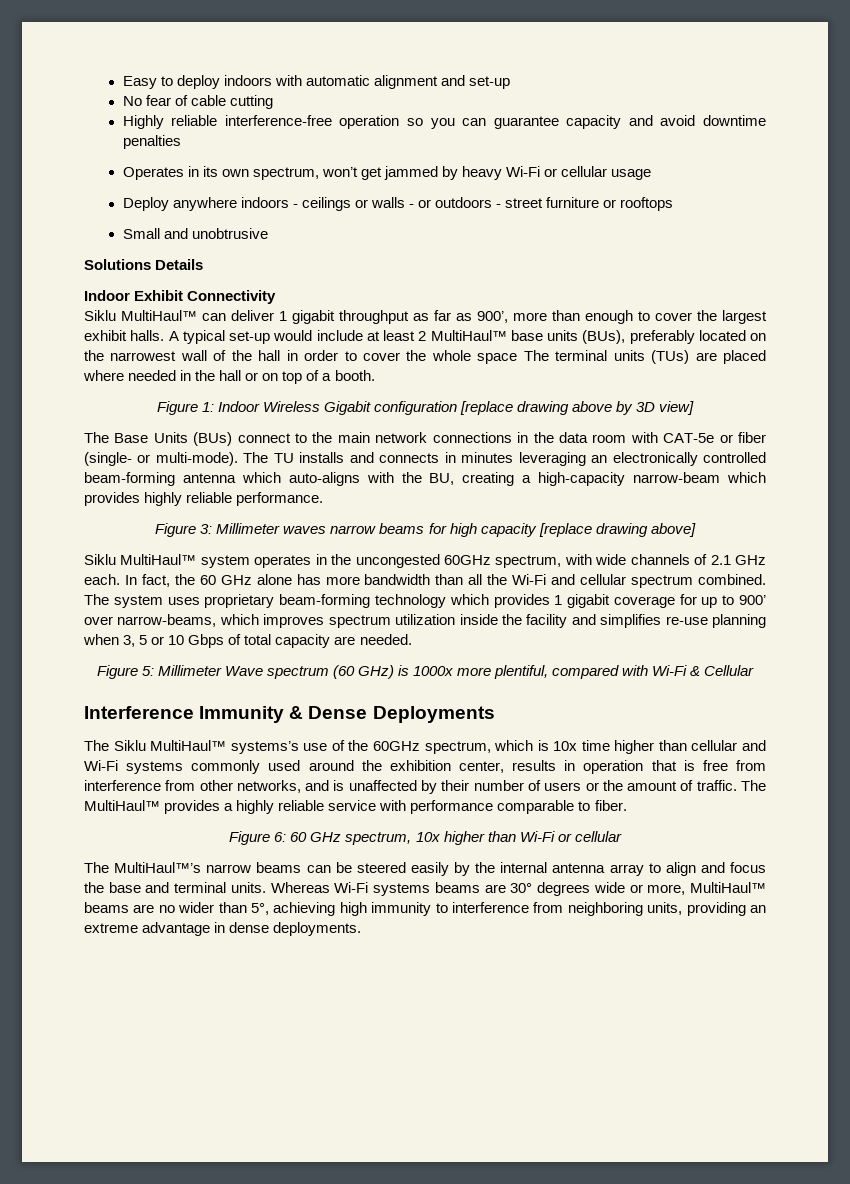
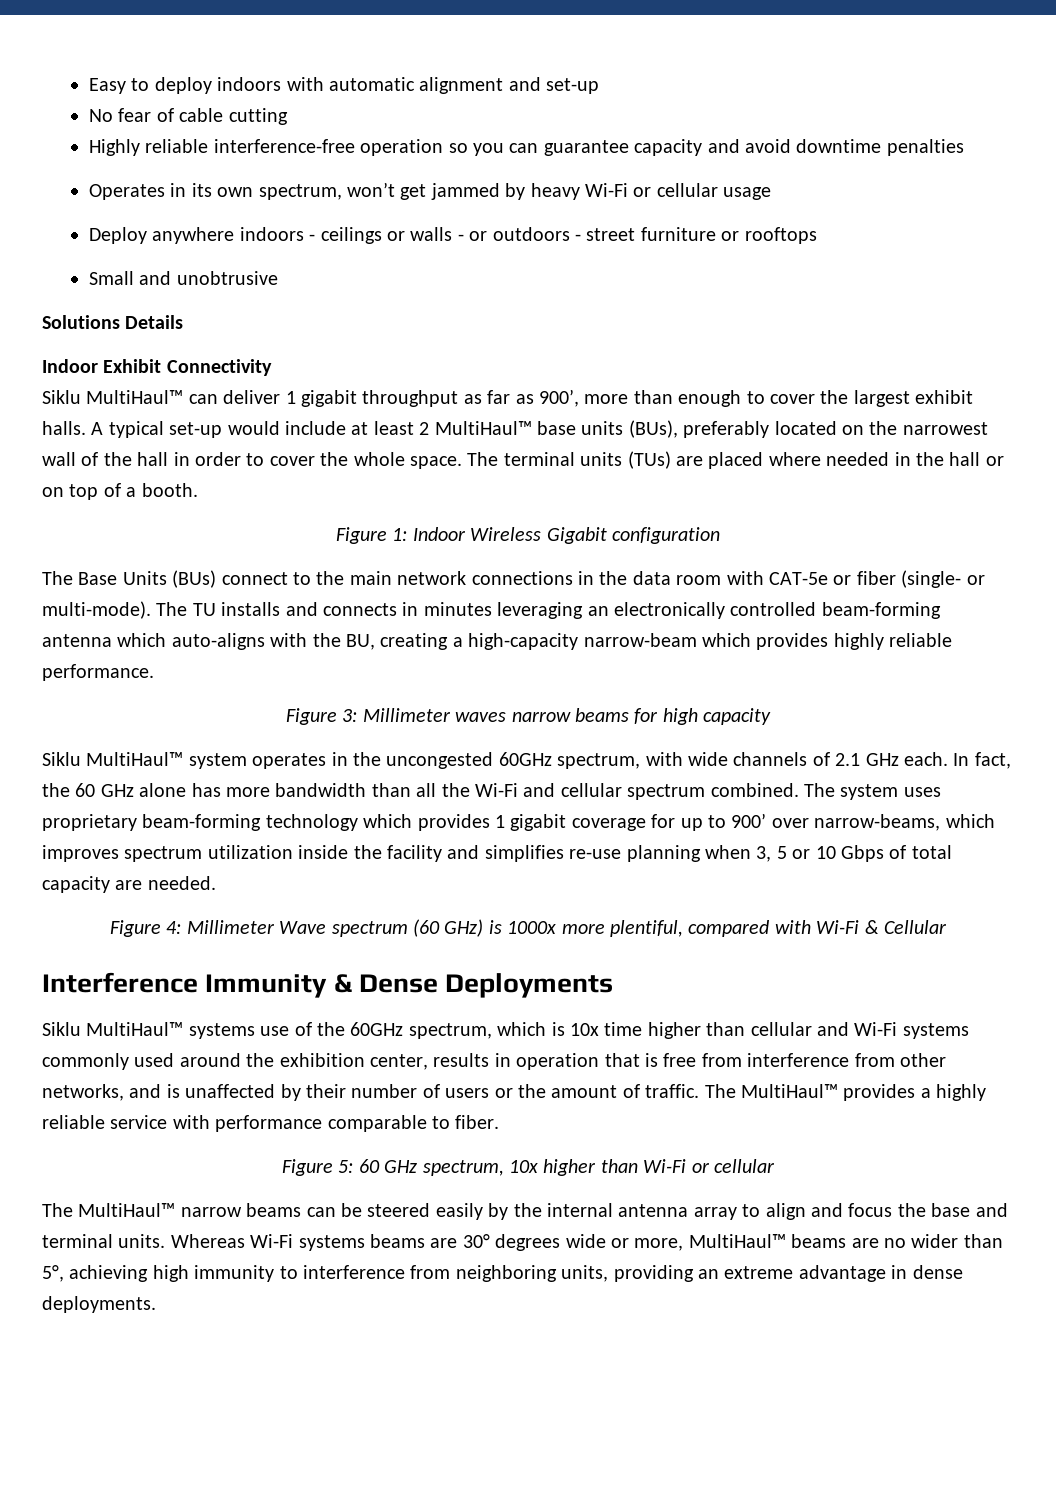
- A typical set-up would include at least 2 MultiHaul™ base units (BUs), preferably located on the narrowest wall of the hall in order to cover the whole space The terminal units (TUs) are placed where needed in the hall or on top of a booth.
+ A typical set-up would include at least 2 MultiHaul™ base units (BUs), preferably located on the narrowest wall of the hall in order to cover the whole space. The terminal units (TUs) are placed where needed in the hall or on top of a booth.
- Figure 1: Indoor Wireless Gigabit configuration [replace drawing above by 3D view]
+ Figure 1: Indoor Wireless Gigabit configuration
- Figure 3: Millimeter waves narrow beams for high capacity [replace drawing above]
+ Figure 3: Millimeter waves narrow beams for high capacity
- Figure 5: Millimeter Wave spectrum (60 GHz) is 1000x more plentiful, compared with Wi-Fi & Cellular
+ Figure 4: Millimeter Wave spectrum (60 GHz) is 1000x more plentiful, compared with Wi-Fi & Cellular
- The Siklu MultiHaul™ systems’s use of the 60GHz spectrum, which is 10x time higher than cellular and Wi-Fi systems commonly used around the exhibition center, results in operation that is free from interference from other networks, and is unaffected by their number of users or the amount of traffic.
+ Siklu MultiHaul™ systems use of the 60GHz spectrum, which is 10x time higher than cellular and Wi-Fi systems commonly used around the exhibition center, results in operation that is free from interference from other networks, and is unaffected by their number of users or the amount of traffic.
- Figure 6: 60 GHz spectrum, 10x higher than Wi-Fi or cellular
+ Figure 5: 60 GHz spectrum, 10x higher than Wi-Fi or cellular
- The MultiHaul™’s narrow beams can be steered easily by the internal antenna array to align and focus the base and terminal units.
+ The MultiHaul™ narrow beams can be steered easily by the internal antenna array to align and focus the base and terminal units.

